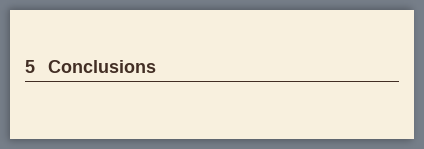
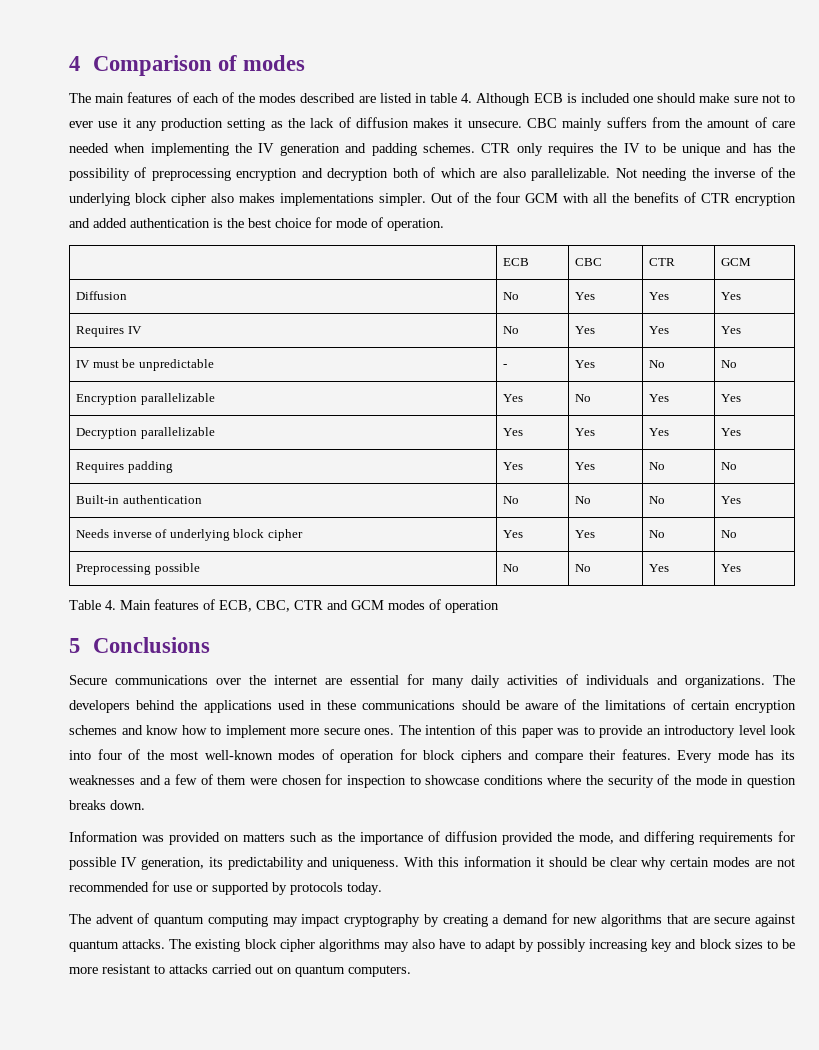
+ 4 Comparison of modes
+ The main features of each of the modes described are listed in table 4. Although ECB is included one should make sure not to ever use it any production setting as the lack of diffusion makes it unsecure. CBC mainly suffers from the amount of care needed when implementing the IV generation and padding schemes. CTR only requires the IV to be unique and has the possibility of preprocessing encryption and decryption both of which are also parallelizable. Not needing the inverse of the underlying block cipher also makes implementations simpler. Out of the four GCM with all the benefits of CTR encryption and added authentication is the best choice for mode of operation.
+ | ECB | CBC | CTR | GCM
+ Diffusion | No | Yes | Yes | Yes
+ Requires IV | No | Yes | Yes | Yes
+ IV must be unpredictable | - | Yes | No | No
+ Encryption parallelizable | Yes | No | Yes | Yes
+ Decryption parallelizable | Yes | Yes | Yes | Yes
+ Requires padding | Yes | Yes | No | No
+ Built-in authentication | No | No | No | Yes
+ Needs inverse of underlying block cipher | Yes | Yes | No | No
+ Preprocessing possible | No | No | Yes | Yes
+ Table 4. Main features of ECB, CBC, CTR and GCM modes of operation
  5 Conclusions
+ Secure communications over the internet are essential for many daily activities of individuals and organizations. The developers behind the applications used in these communications should be aware of the limitations of certain encryption schemes and know how to implement more secure ones. The intention of this paper was to provide an introductory level look into four of the most well-known modes of operation for block ciphers and compare their features. Every mode has its weaknesses and a few of them were chosen for inspection to showcase conditions where the security of the mode in question breaks down.
+ Information was provided on matters such as the importance of diffusion provided the mode, and differing requirements for possible IV generation, its predictability and uniqueness. With this information it should be clear why certain modes are not recommended for use or supported by protocols today.
+ The advent of quantum computing may impact cryptography by creating a demand for new algorithms that are secure against quantum attacks. The existing block cipher algorithms may also have to adapt by possibly increasing key and block sizes to be more resistant to attacks carried out on quantum computers.

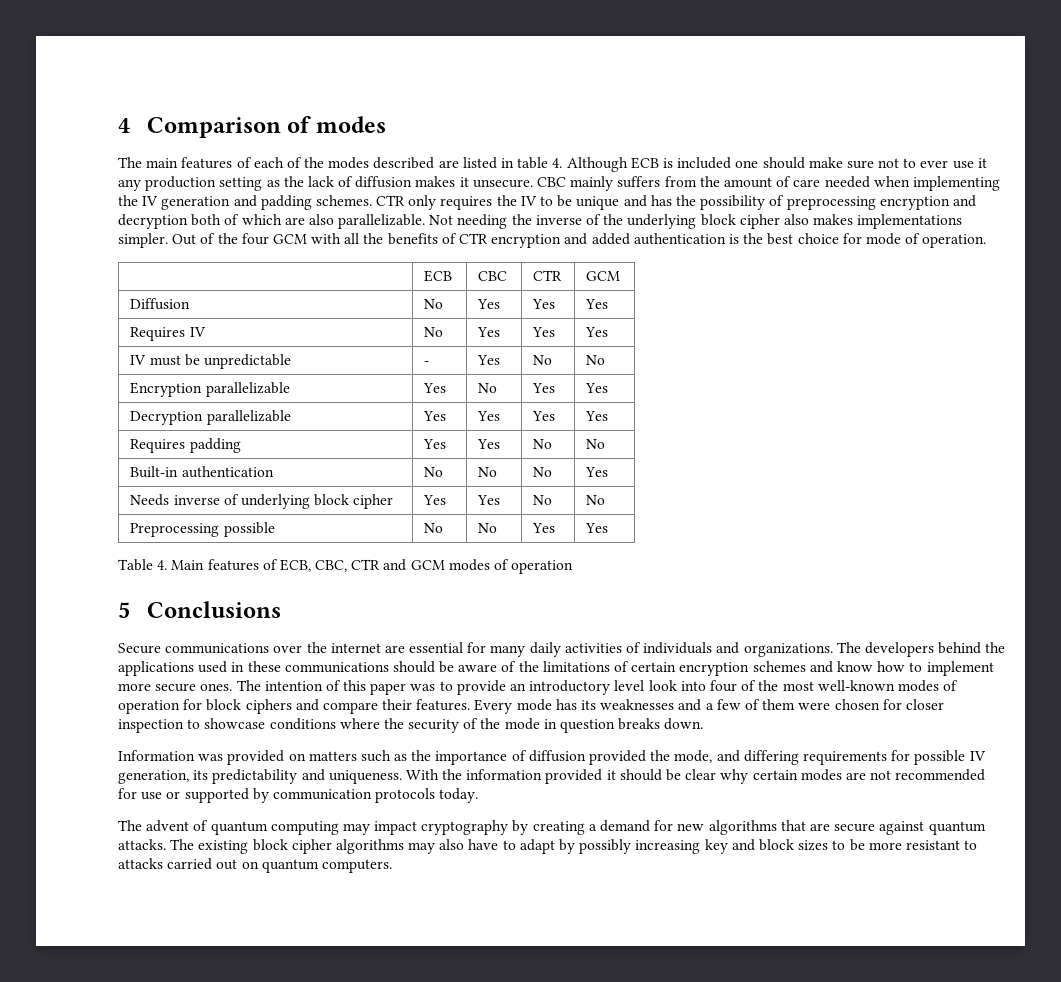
- Every mode has its weaknesses and a few of them were chosen for inspection to showcase conditions where the security of the mode in question breaks down.
+ Every mode has its weaknesses and a few of them were chosen for closer inspection to showcase conditions where the security of the mode in question breaks down.
- With this information it should be clear why certain modes are not recommended for use or supported by protocols today.
+ With the information provided it should be clear why certain modes are not recommended for use or supported by communication protocols today.

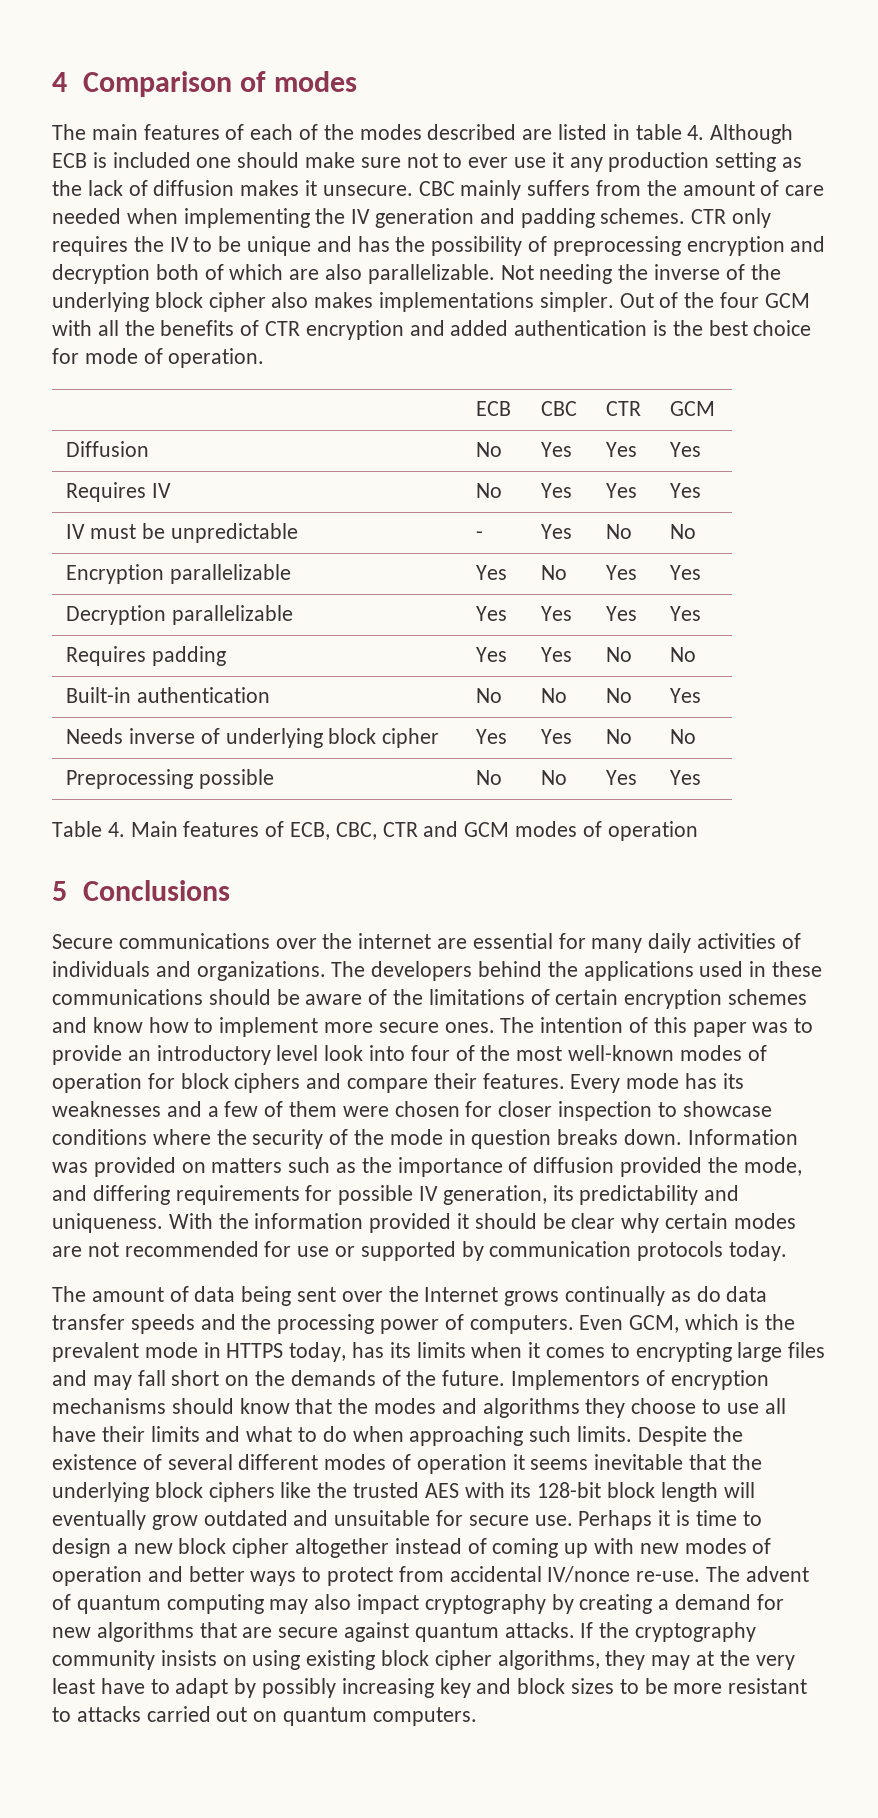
- Every mode has its weaknesses and a few of them were chosen for closer inspection to showcase conditions where the security of the mode in question breaks down.
- Information was provided on matters such as the importance of diffusion provided the mode, and differing requirements for possible IV generation, its predictability and uniqueness.
+ Every mode has its weaknesses and a few of them were chosen for closer inspection to showcase conditions where the security of the mode in question breaks down. Information was provided on matters such as the importance of diffusion provided the mode, and differing requirements for possible IV generation, its predictability and uniqueness.
- The advent of quantum computing may impact cryptography by creating a demand for new algorithms that are secure against quantum attacks.
+ The amount of data being sent over the Internet grows continually as do data transfer speeds and the processing power of computers. Even GCM, which is the prevalent mode in HTTPS today, has its limits when it comes to encrypting large files and may fall short on the demands of the future. Implementors of encryption mechanisms should know that the modes and algorithms they choose to use all have their limits and what to do when approaching such limits. Despite the existence of several different modes of operation it seems inevitable that the underlying block ciphers like the trusted AES with its 128-bit block length will eventually grow outdated and unsuitable for secure use. Perhaps it is time to design a new block cipher altogether instead of coming up with new modes of operation and better ways to protect from accidental IV/nonce re-use. The advent of quantum computing may also impact cryptography by creating a demand for new algorithms that are secure against quantum attacks.
- The existing block cipher algorithms may also have to adapt by possibly increasing key and block sizes to be more resistant to attacks carried out on quantum computers.
+ If the cryptography community insists on using existing block cipher algorithms, they may at the very least have to adapt by possibly increasing key and block sizes to be more resistant to attacks carried out on quantum computers.

